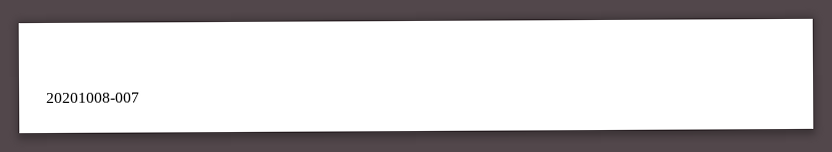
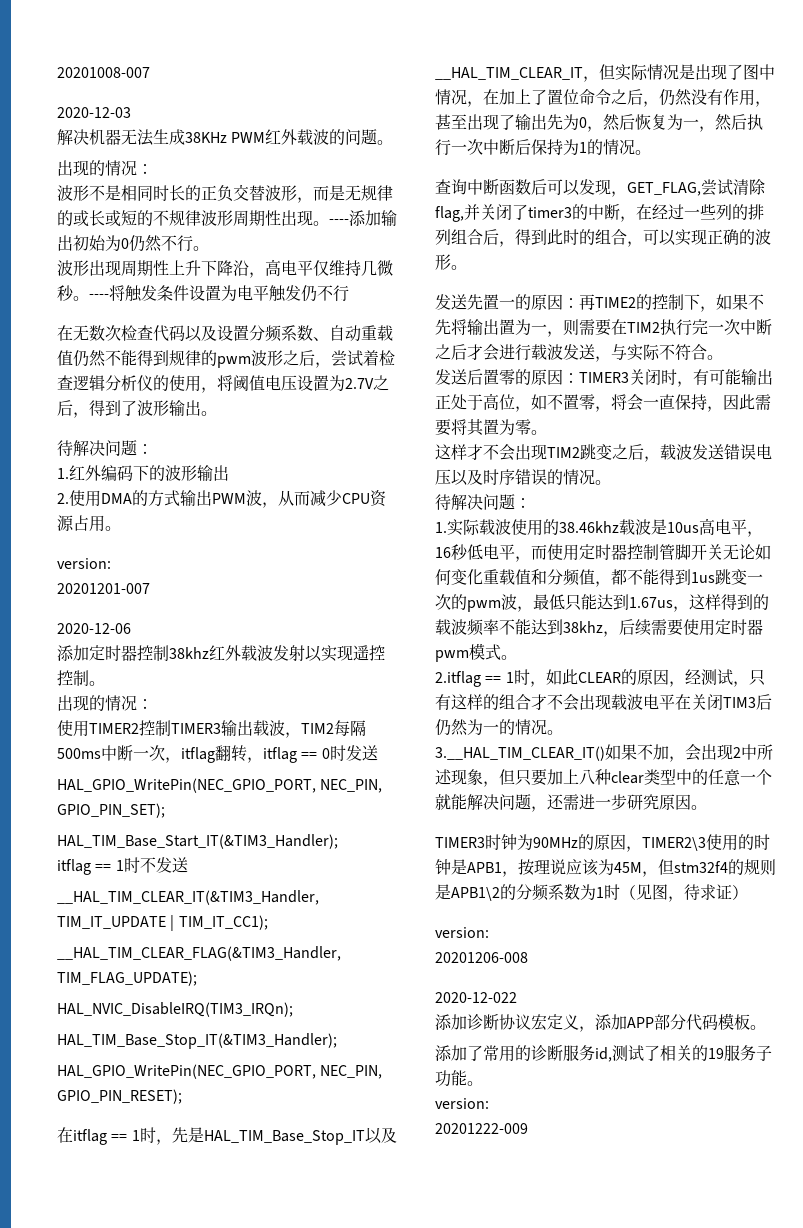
+ 2020-12-03
+ 解决机器无法生成38KHz PWM红外载波的问题。
+ 出现的情况：
+ 波形不是相同时长的正负交替波形，而是无规律的或长或短的不规律波形周期性出现。----添加输出初始为0仍然不行。
+ 波形出现周期性上升下降沿，高电平仅维持几微秒。----将触发条件设置为电平触发仍不行
+ 在无数次检查代码以及设置分频系数、自动重载值仍然不能得到规律的pwm波形之后，尝试着检查逻辑分析仪的使用，将阈值电压设置为2.7V之后，得到了波形输出。
+ 待解决问题：
+ 1.红外编码下的波形输出
+ 2.使用DMA的方式输出PWM波，从而减少CPU资源占用。
+ version:
+ 20201201-007
+ 2020-12-06
+ 添加定时器控制38khz红外载波发射以实现遥控控制。
+ 出现的情况：
+ 使用TIMER2控制TIMER3输出载波，TIM2每隔500ms中断一次，itflag翻转，itflag == 0时发送
+ HAL_GPIO_WritePin(NEC_GPIO_PORT, NEC_PIN, GPIO_PIN_SET);
+ HAL_TIM_Base_Start_IT(&TIM3_Handler);
+ itflag == 1时不发送
+ __HAL_TIM_CLEAR_IT(&TIM3_Handler, TIM_IT_UPDATE | TIM_IT_CC1);
+ __HAL_TIM_CLEAR_FLAG(&TIM3_Handler, TIM_FLAG_UPDATE);
+ HAL_NVIC_DisableIRQ(TIM3_IRQn);
+ HAL_TIM_Base_Stop_IT(&TIM3_Handler);
+ HAL_GPIO_WritePin(NEC_GPIO_PORT, NEC_PIN, GPIO_PIN_RESET);
+ 在itflag == 1时，先是HAL_TIM_Base_Stop_IT以及__HAL_TIM_CLEAR_IT，但实际情况是出现了图中情况，在加上了置位命令之后，仍然没有作用，甚至出现了输出先为0，然后恢复为一，然后执行一次中断后保持为1的情况。
+ 查询中断函数后可以发现，GET_FLAG,尝试清除flag,并关闭了timer3的中断，在经过一些列的排列组合后，得到此时的组合，可以实现正确的波形。
+ 发送先置一的原因：再TIME2的控制下，如果不先将输出置为一，则需要在TIM2执行完一次中断之后才会进行载波发送，与实际不符合。
+ 发送后置零的原因：TIMER3关闭时，有可能输出正处于高位，如不置零，将会一直保持，因此需要将其置为零。
+ 这样才不会出现TIM2跳变之后，载波发送错误电压以及时序错误的情况。
+ 待解决问题：
+ 1.实际载波使用的38.46khz载波是10us高电平，16秒低电平，而使用定时器控制管脚开关无论如何变化重载值和分频值，都不能得到1us跳变一次的pwm波，最低只能达到1.67us，这样得到的载波频率不能达到38khz，后续需要使用定时器pwm模式。
+ 2.itflag == 1时，如此CLEAR的原因，经测试，只有这样的组合才不会出现载波电平在关闭TIM3后仍然为一的情况。
+ 3.__HAL_TIM_CLEAR_IT()如果不加，会出现2中所述现象，但只要加上八种clear类型中的任意一个就能解决问题，还需进一步研究原因。
+ TIMER3时钟为90MHz的原因，TIMER2\3使用的时钟是APB1，按理说应该为45M，但stm32f4的规则是APB1\2的分频系数为1时（见图，待求证）
+ version:
+ 20201206-008
+ 2020-12-022
+ 添加诊断协议宏定义，添加APP部分代码模板。
+ 添加了常用的诊断服务id,测试了相关的19服务子功能。
+ version:
+ 20201222-009

